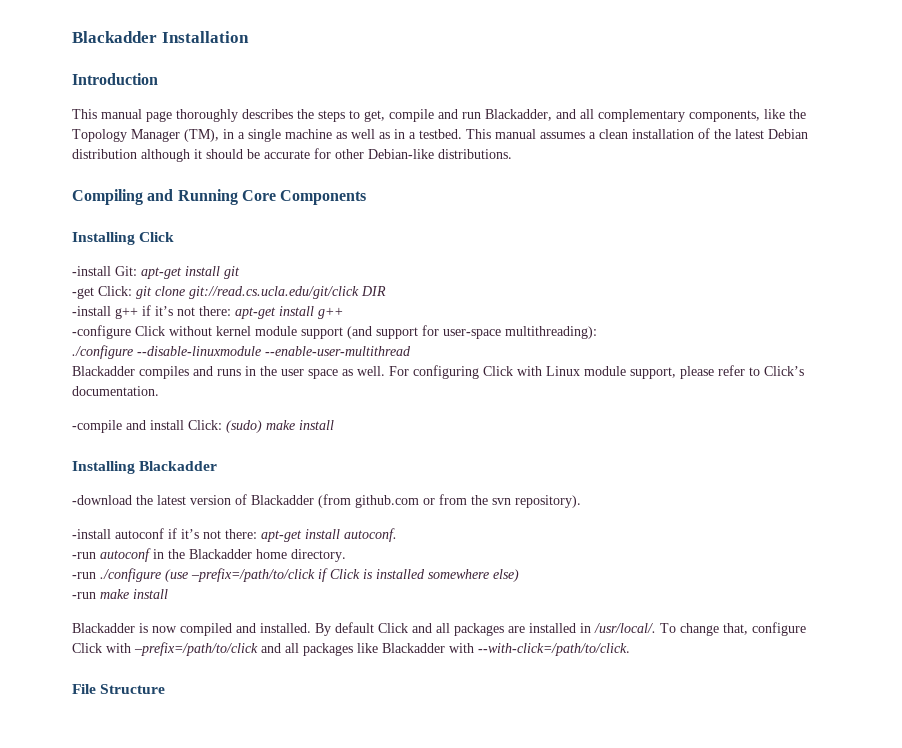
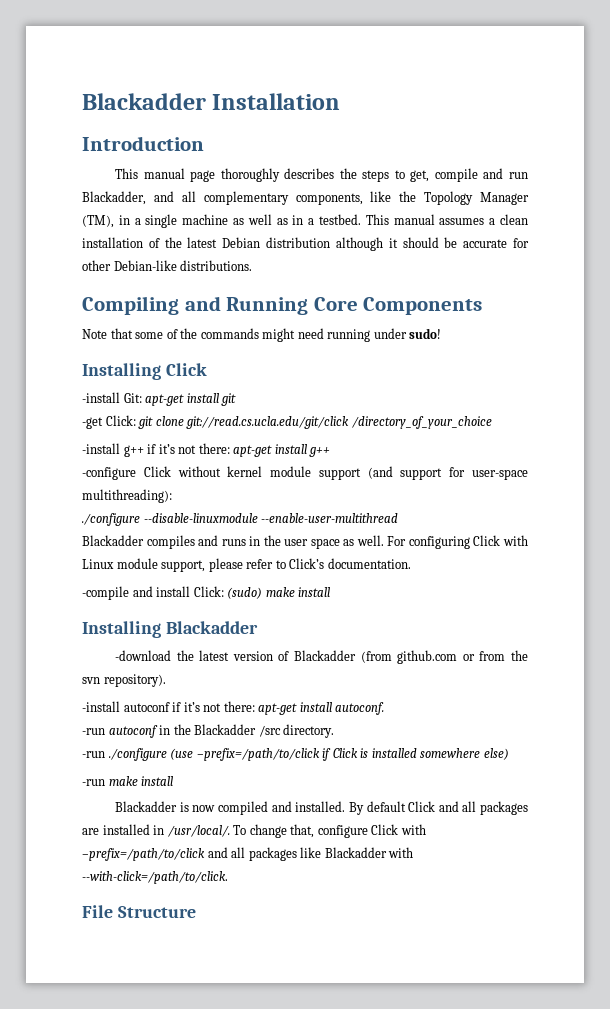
+ Note that some of the commands might need running under sudo!
- -get Click: git clone git://read.cs.ucla.edu/git/click DIR
+ -get Click: git clone git://read.cs.ucla.edu/git/click /directory_of_your_choice
- -run autoconf in the Blackadder home directory.
+ -run autoconf in the Blackadder /src directory.

